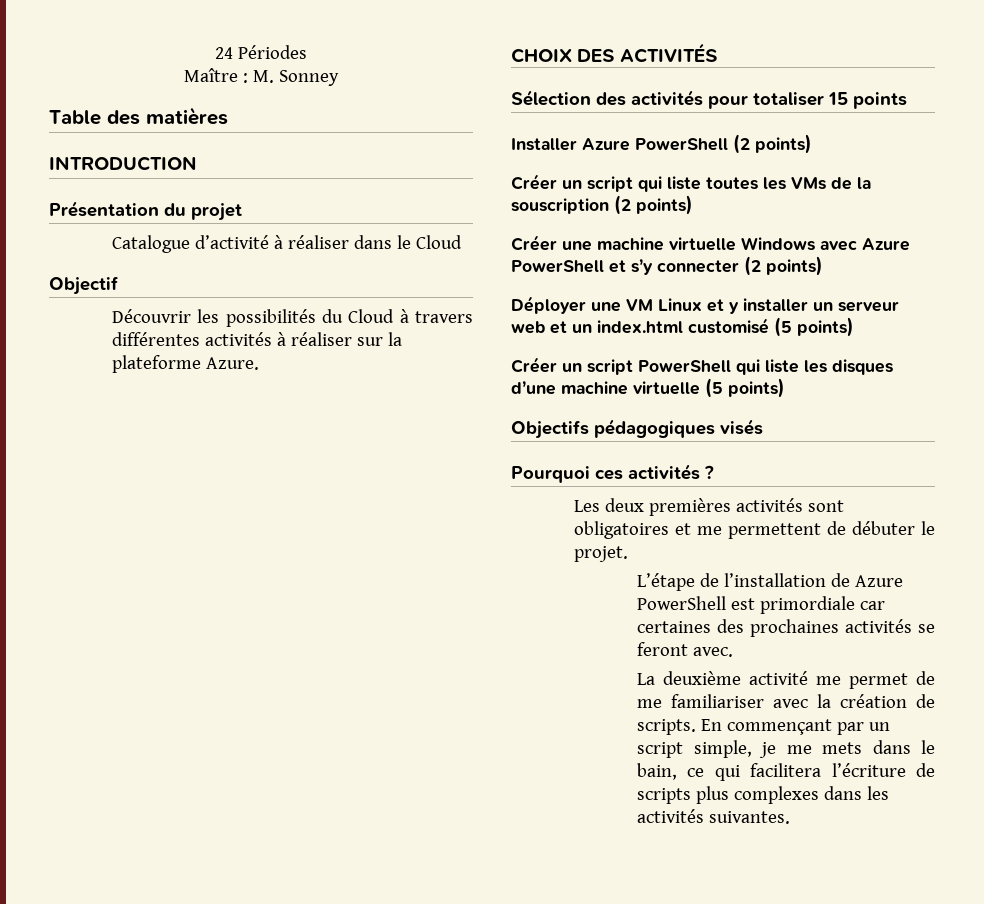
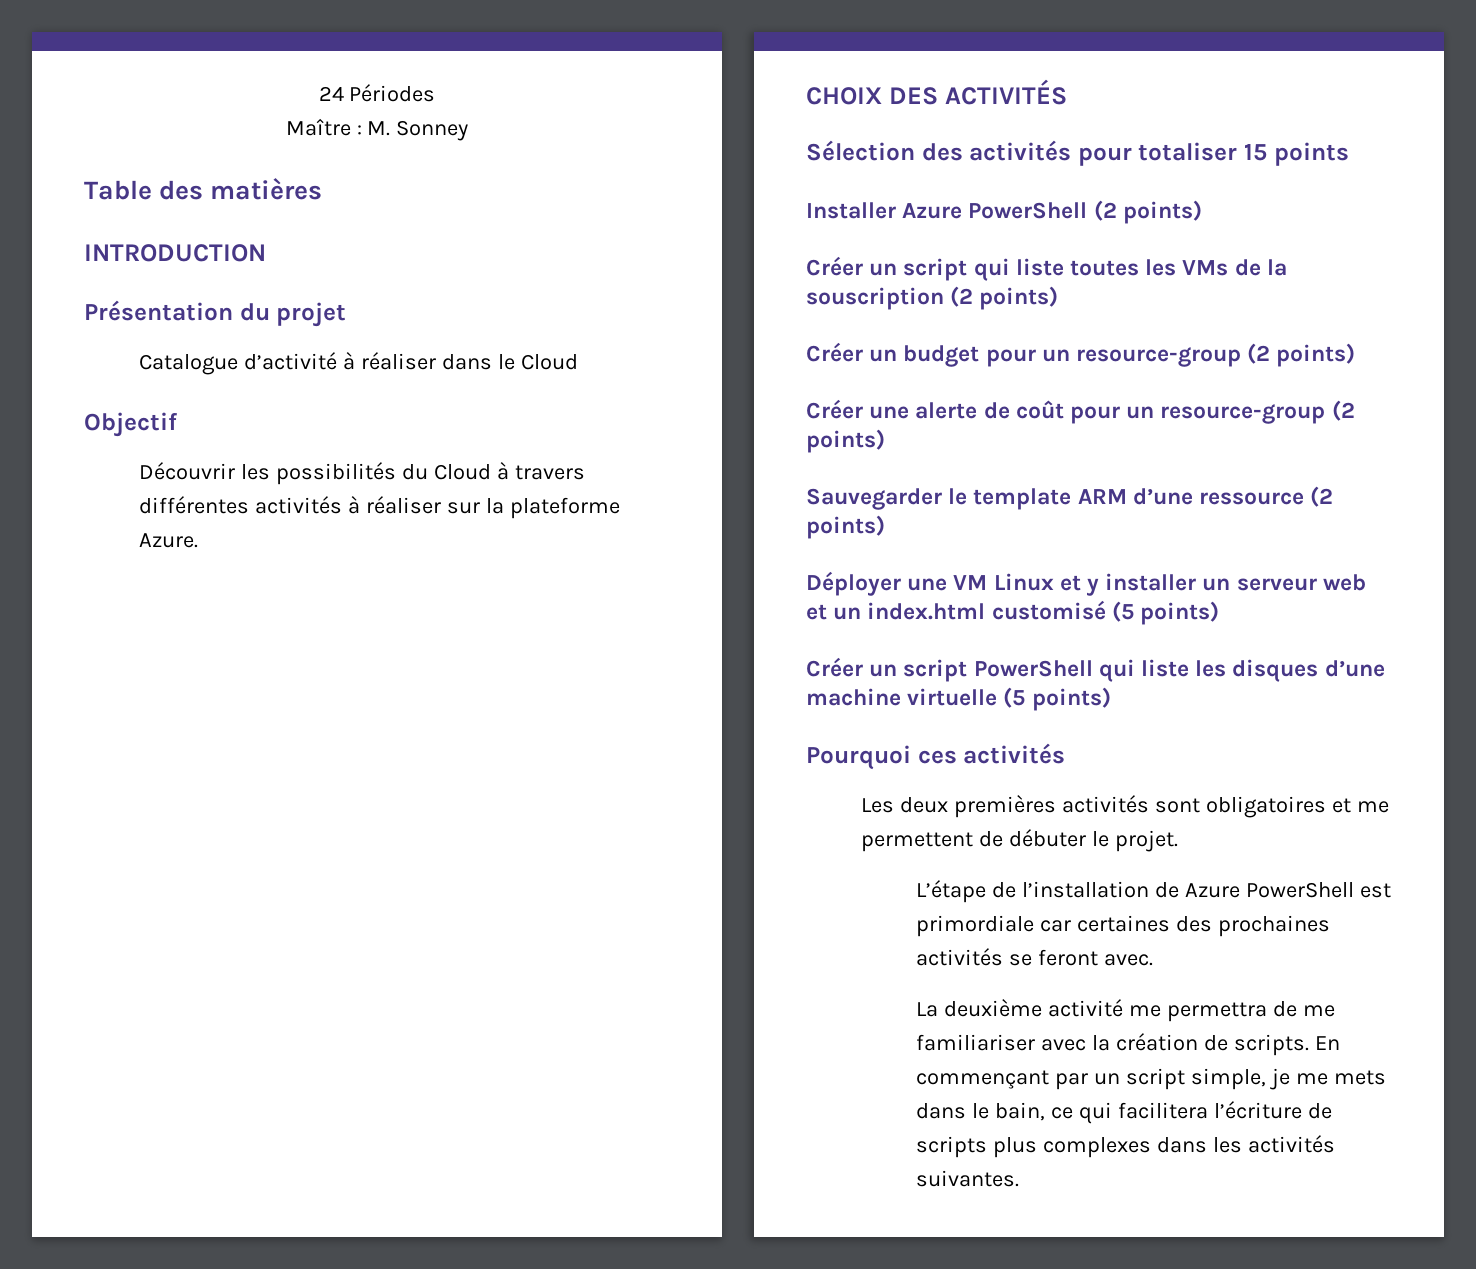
- Créer une machine virtuelle Windows avec Azure PowerShell et s’y connecter (2 points)
+ Créer un budget pour un resource-group (2 points)
+ Créer une alerte de coût pour un resource-group (2 points)
+ Sauvegarder le template ARM d’une ressource (2 points)
- Objectifs pédagogiques visés
- Pourquoi ces activités ?
+ Pourquoi ces activités
- La deuxième activité me permet de me familiariser avec la création de scripts.
+ La deuxième activité me permettra de me familiariser avec la création de scripts.

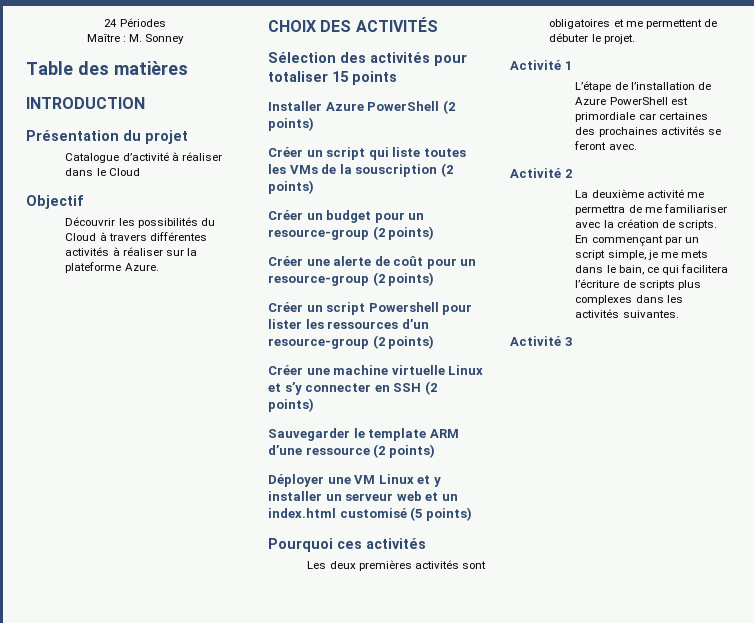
+ Créer un script Powershell pour lister les ressources d’un resource-group (2 points)
+ Créer une machine virtuelle Linux et s’y connecter en SSH (2 points)
- Créer un script PowerShell qui liste les disques d’une machine virtuelle (5 points)
+ Activité 1
+ Activité 2
+ Activité 3

